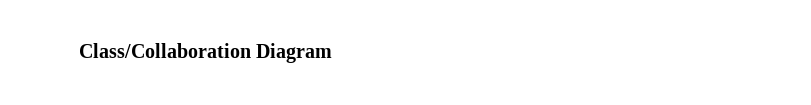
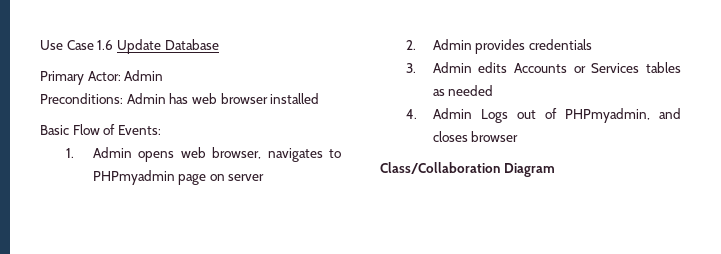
+ Use Case 1.6 Update Database
+ Primary Actor: Admin
+ Preconditions: Admin has web browser installed
+ Basic Flow of Events:
+ 1. Admin opens web browser, navigates to PHPmyadmin page on server
+ 2. Admin provides credentials
+ 3. Admin edits Accounts or Services tables as needed
+ 4. Admin Logs out of PHPmyadmin, and closes browser

